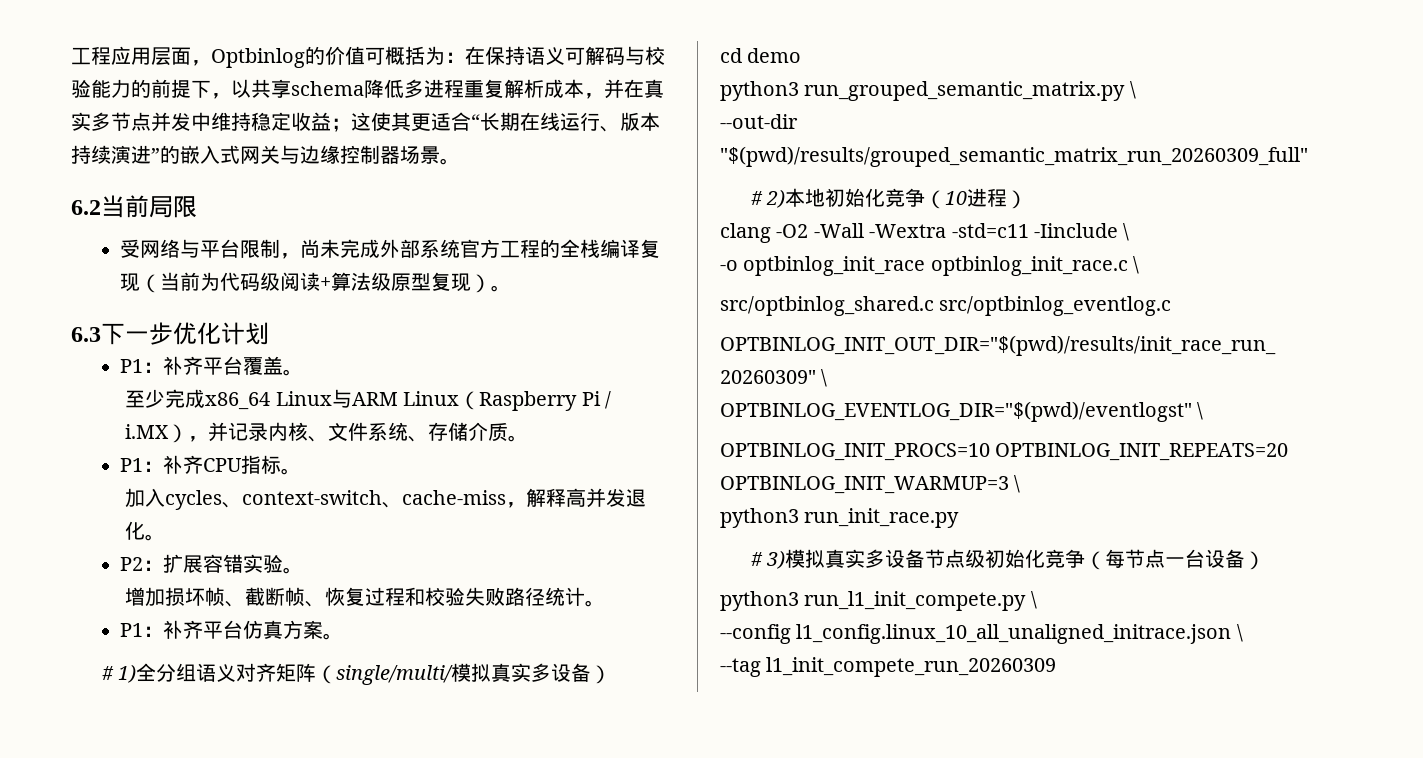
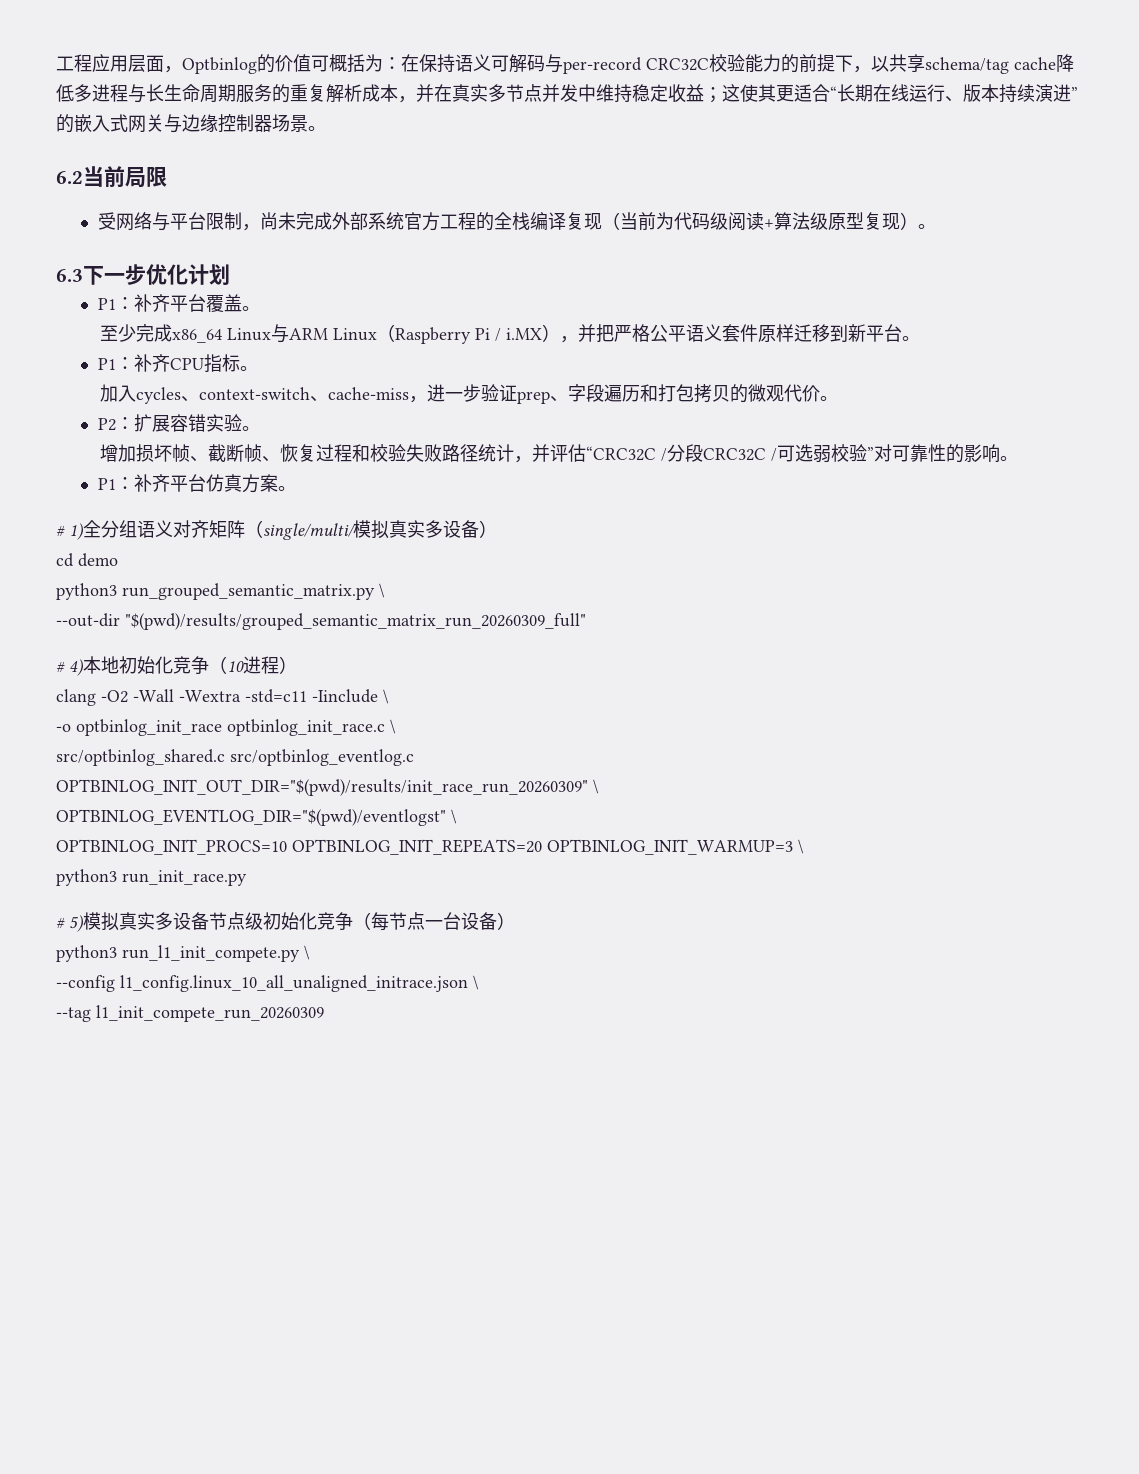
- 工程应用层面，Optbinlog的价值可概括为：在保持语义可解码与校验能力的前提下，以共享schema降低多进程重复解析成本，并在真实多节点并发中维持稳定收益；这使其更适合“长期在线运行、版本持续演进”的嵌入式网关与边缘控制器场景。
+ 工程应用层面，Optbinlog的价值可概括为：在保持语义可解码与per-record CRC32C校验能力的前提下，以共享schema/tag cache降低多进程与长生命周期服务的重复解析成本，并在真实多节点并发中维持稳定收益；这使其更适合“长期在线运行、版本持续演进”的嵌入式网关与边缘控制器场景。
- 至少完成x86_64 Linux与ARM Linux（Raspberry Pi / i.MX），并记录内核、文件系统、存储介质。
+ 至少完成x86_64 Linux与ARM Linux（Raspberry Pi / i.MX），并把严格公平语义套件原样迁移到新平台。
- 加入cycles、context-switch、cache-miss，解释高并发退化。
+ 加入cycles、context-switch、cache-miss，进一步验证prep、字段遍历和打包拷贝的微观代价。
- 增加损坏帧、截断帧、恢复过程和校验失败路径统计。
+ 增加损坏帧、截断帧、恢复过程和校验失败路径统计，并评估“CRC32C /分段CRC32C /可选弱校验”对可靠性的影响。
- # 2)本地初始化竞争（10进程）
+ # 4)本地初始化竞争（10进程）
- # 3)模拟真实多设备节点级初始化竞争（每节点一台设备）
+ # 5)模拟真实多设备节点级初始化竞争（每节点一台设备）

